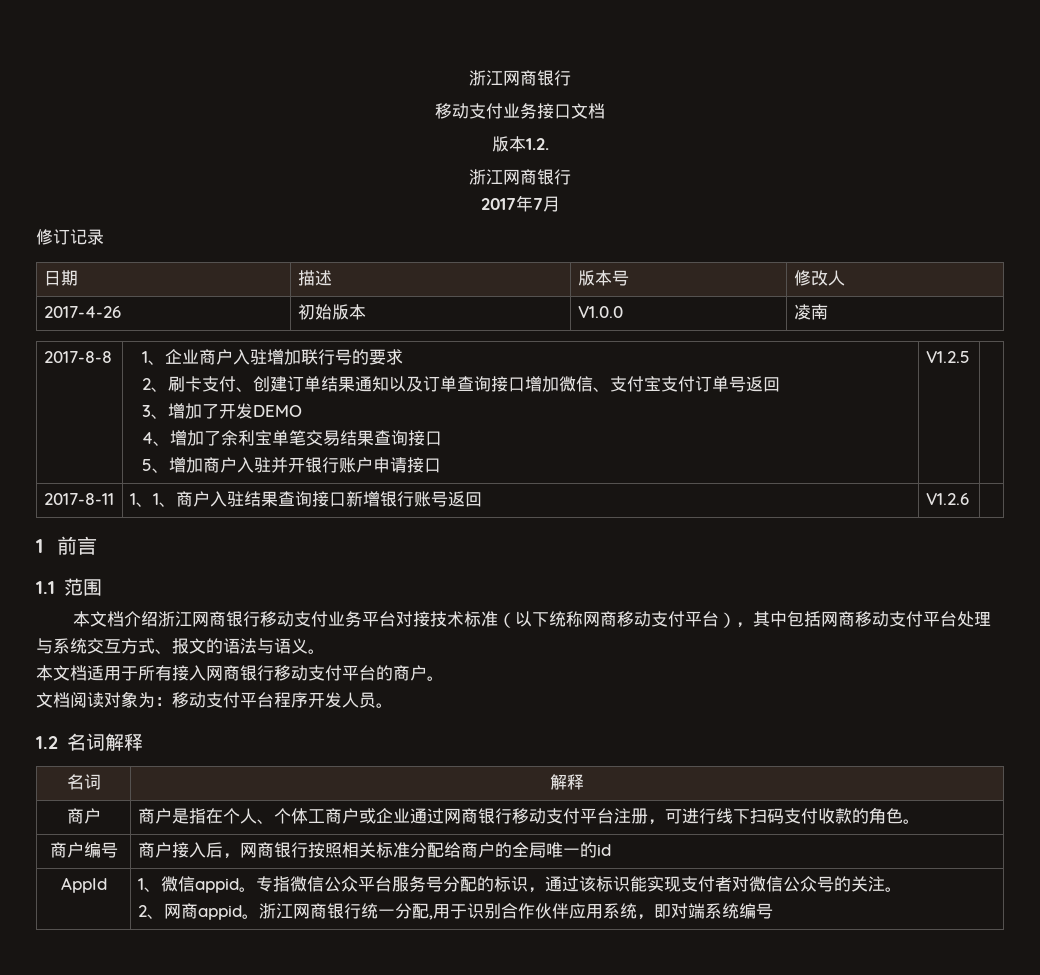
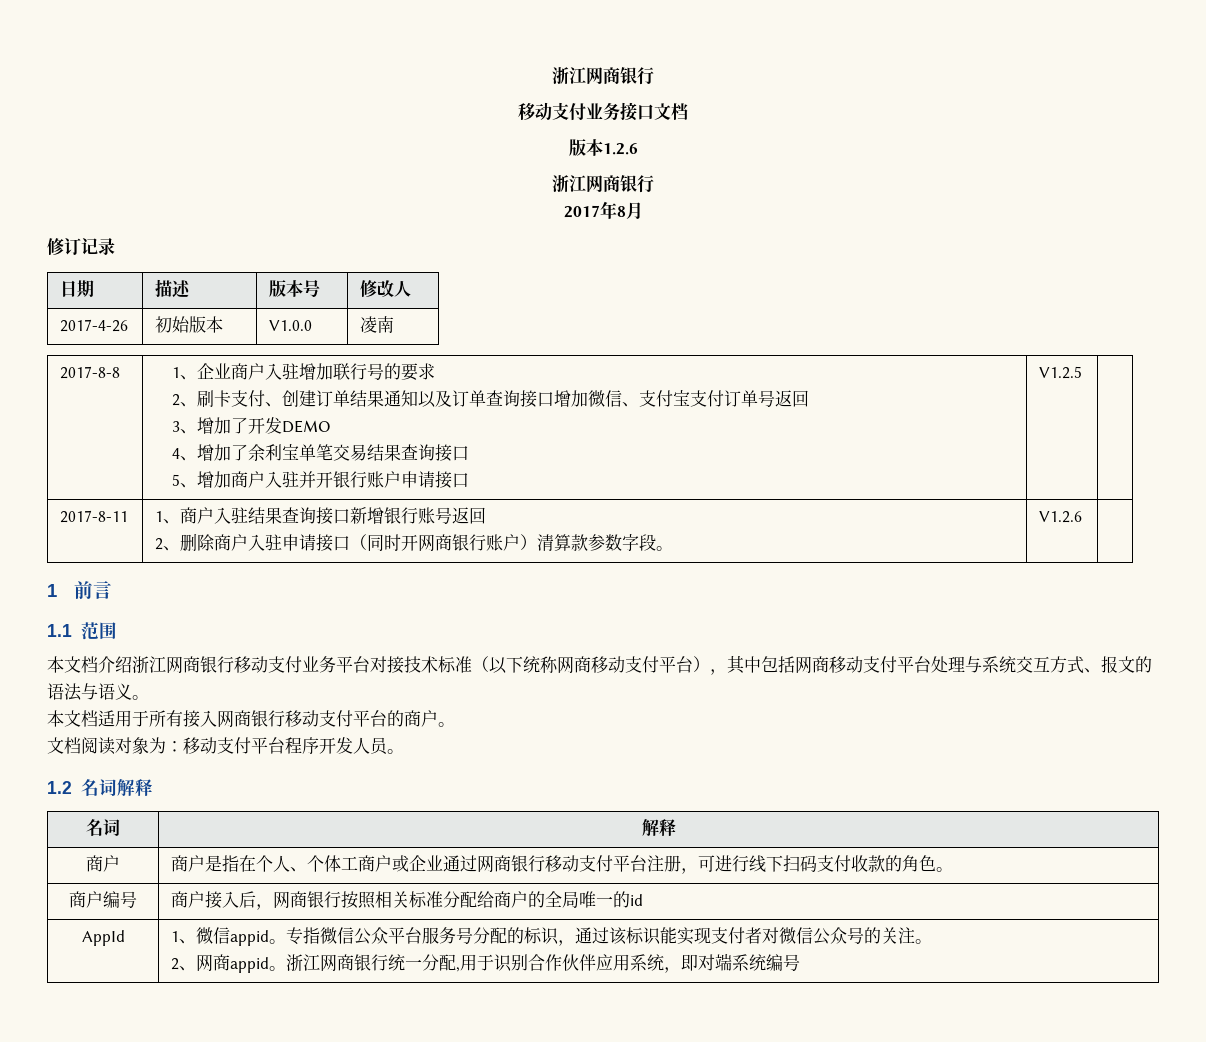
- 版本1.2.
+ 版本1.2.6
- 2017年7月
+ 2017年8月
- 2017-8-11 | 1、1、商户入驻结果查询接口新增银行账号返回 | V1.2.6 |
+ 2017-8-11 | 1、商户入驻结果查询接口新增银行账号返回
+ 2、删除商户入驻申请接口（同时开网商银行账户）清算款参数字段。 | V1.2.6 |

